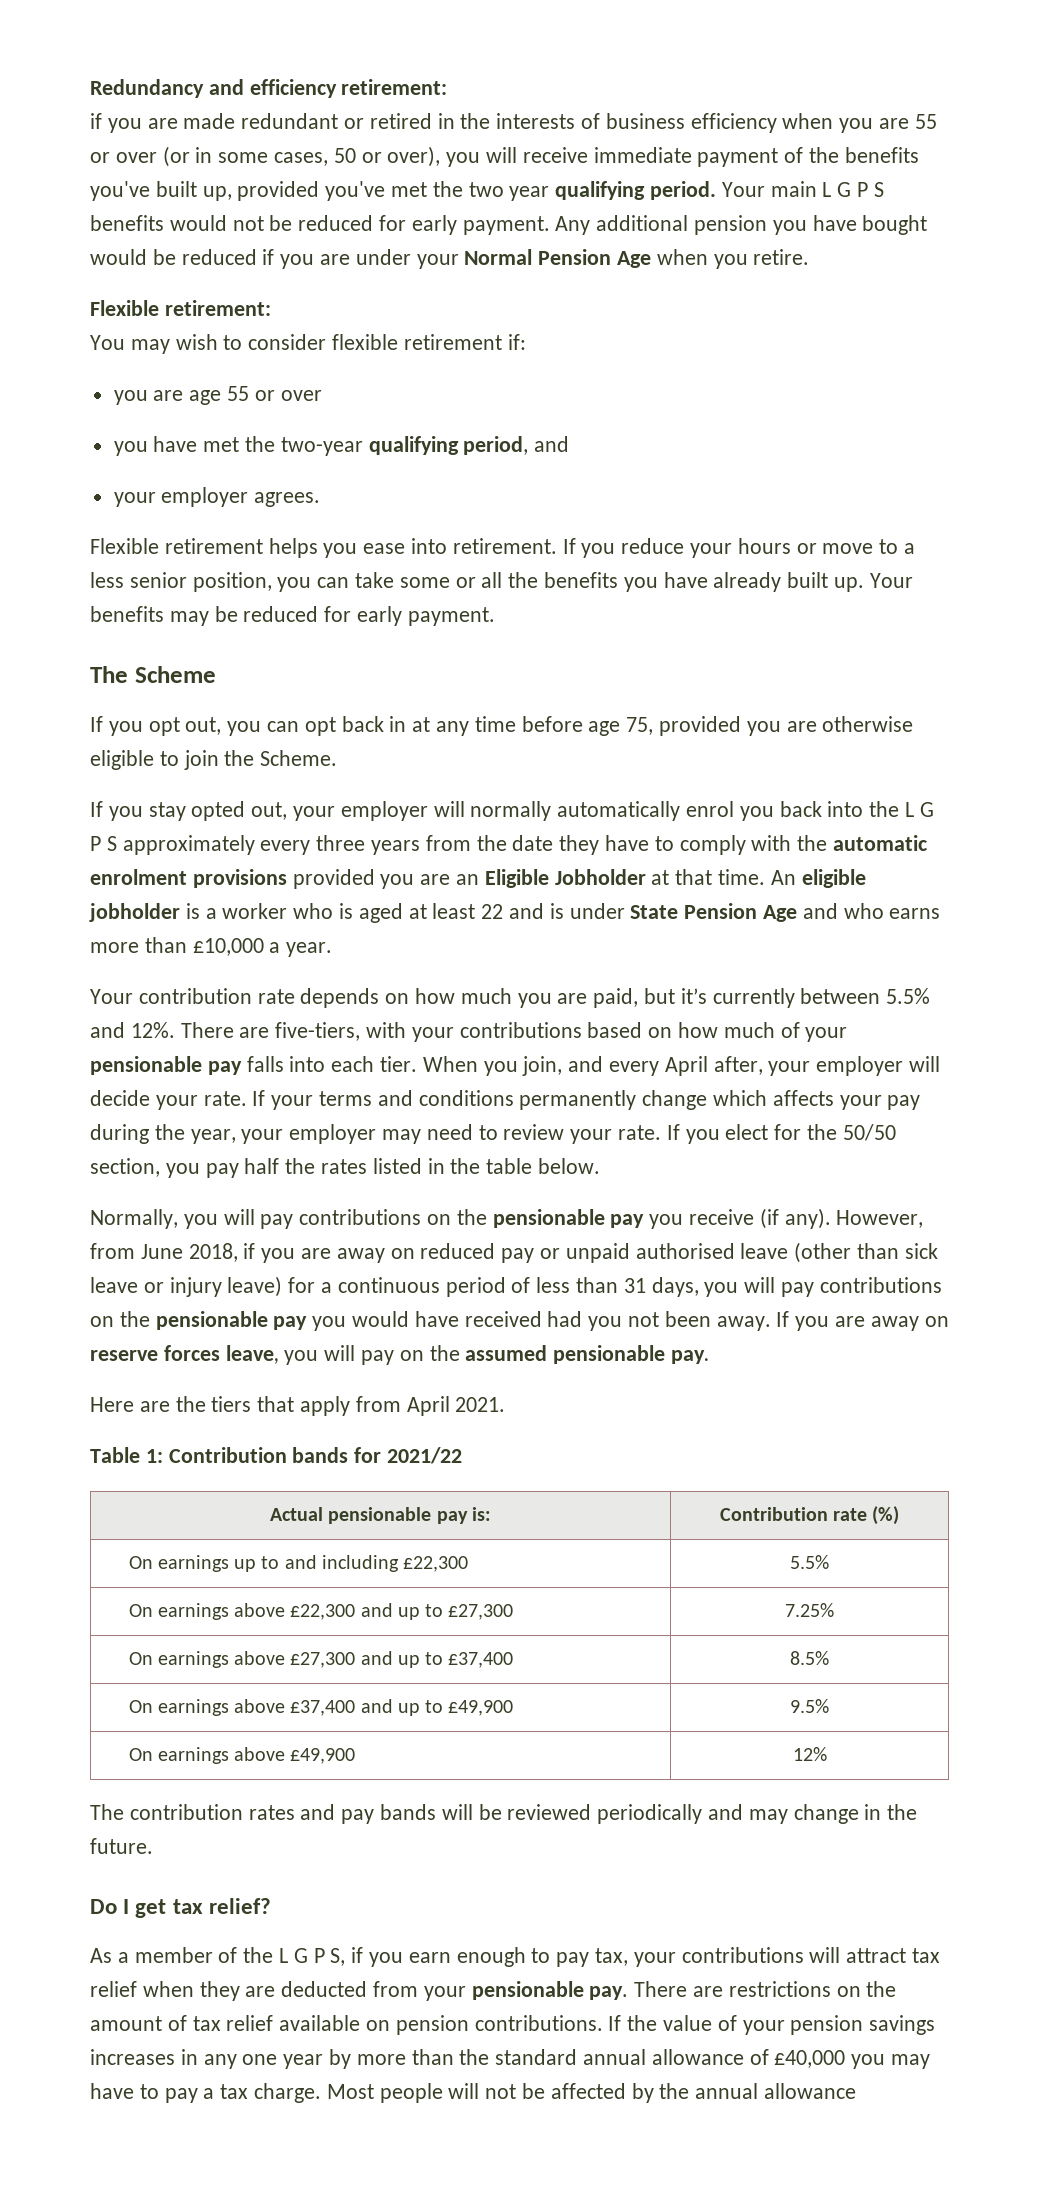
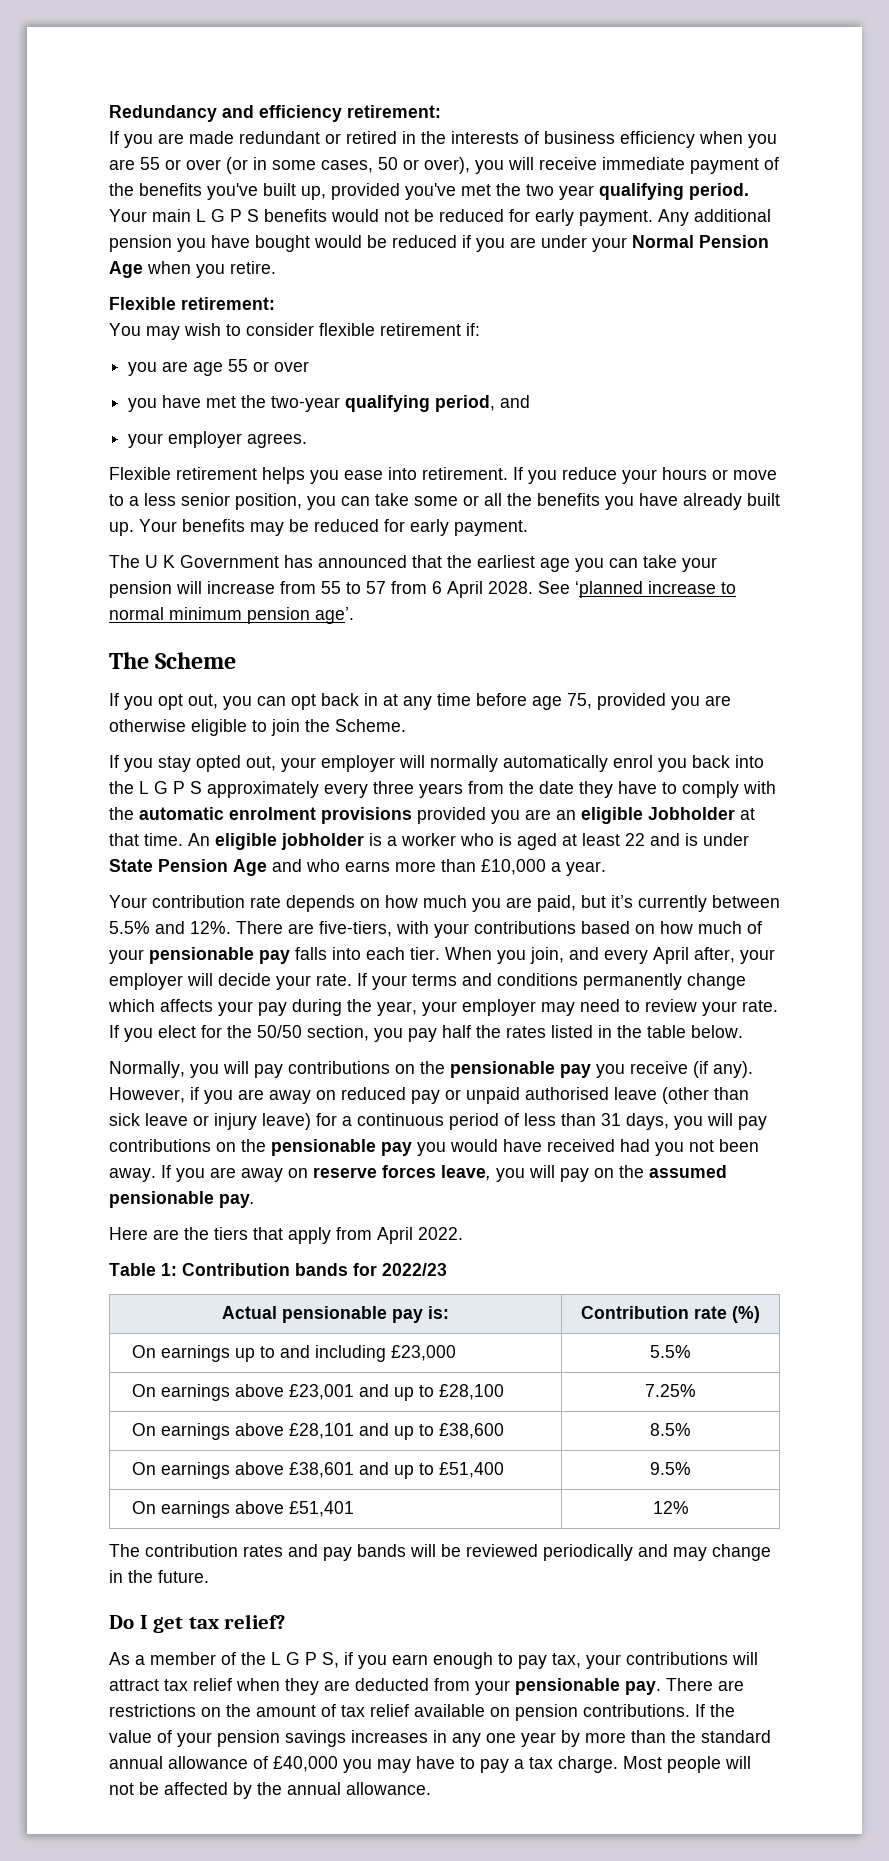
- if you are made redundant or retired in the interests of business efficiency when you are 55 or over (or in some cases, 50 or over), you will receive immediate payment of the benefits you've built up, provided you've met the two year qualifying period.
+ If you are made redundant or retired in the interests of business efficiency when you are 55 or over (or in some cases, 50 or over), you will receive immediate payment of the benefits you've built up, provided you've met the two year qualifying period.
+ The U K Government has announced that the earliest age you can take your pension will increase from 55 to 57 from 6 April 2028. See ‘planned increase to normal minimum pension age’.
- If you stay opted out, your employer will normally automatically enrol you back into the L G P S approximately every three years from the date they have to comply with the automatic enrolment provisions provided you are an Eligible Jobholder at that time.
+ If you stay opted out, your employer will normally automatically enrol you back into the L G P S approximately every three years from the date they have to comply with the automatic enrolment provisions provided you are an eligible Jobholder at that time.
- However, from June 2018, if you are away on reduced pay or unpaid authorised leave (other than sick leave or injury leave) for a continuous period of less than 31 days, you will pay contributions on the pensionable pay you would have received had you not been away.
+ However, if you are away on reduced pay or unpaid authorised leave (other than sick leave or injury leave) for a continuous period of less than 31 days, you will pay contributions on the pensionable pay you would have received had you not been away.
- Here are the tiers that apply from April 2021.
+ Here are the tiers that apply from April 2022.
- Table 1: Contribution bands for 2021/22
+ Table 1: Contribution bands for 2022/23
- On earnings up to and including £22,300 | 5.5%
+ On earnings up to and including £23,000 | 5.5%
- On earnings above £22,300 and up to £27,300 | 7.25%
+ On earnings above £23,001 and up to £28,100 | 7.25%
- On earnings above £27,300 and up to £37,400 | 8.5%
+ On earnings above £28,101 and up to £38,600 | 8.5%
- On earnings above £37,400 and up to £49,900 | 9.5%
+ On earnings above £38,601 and up to £51,400 | 9.5%
- On earnings above £49,900 | 12%
+ On earnings above £51,401 | 12%
- Most people will not be affected by the annual allowance
+ Most people will not be affected by the annual allowance.

